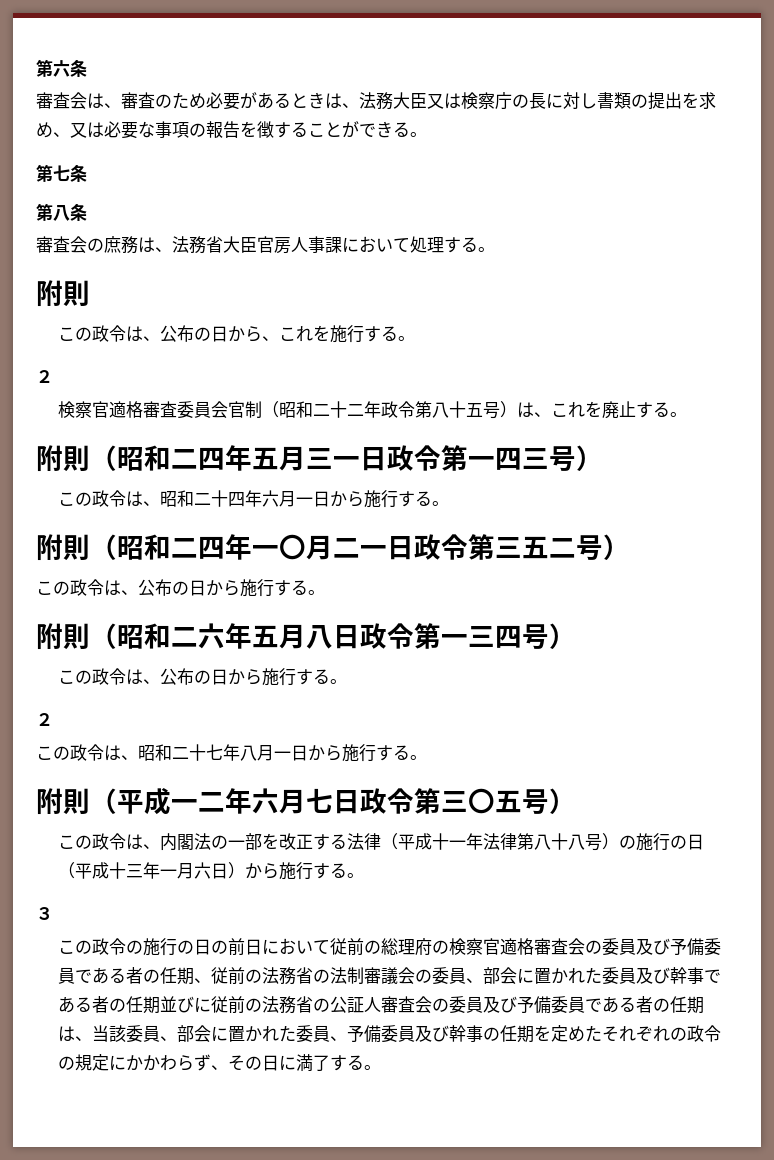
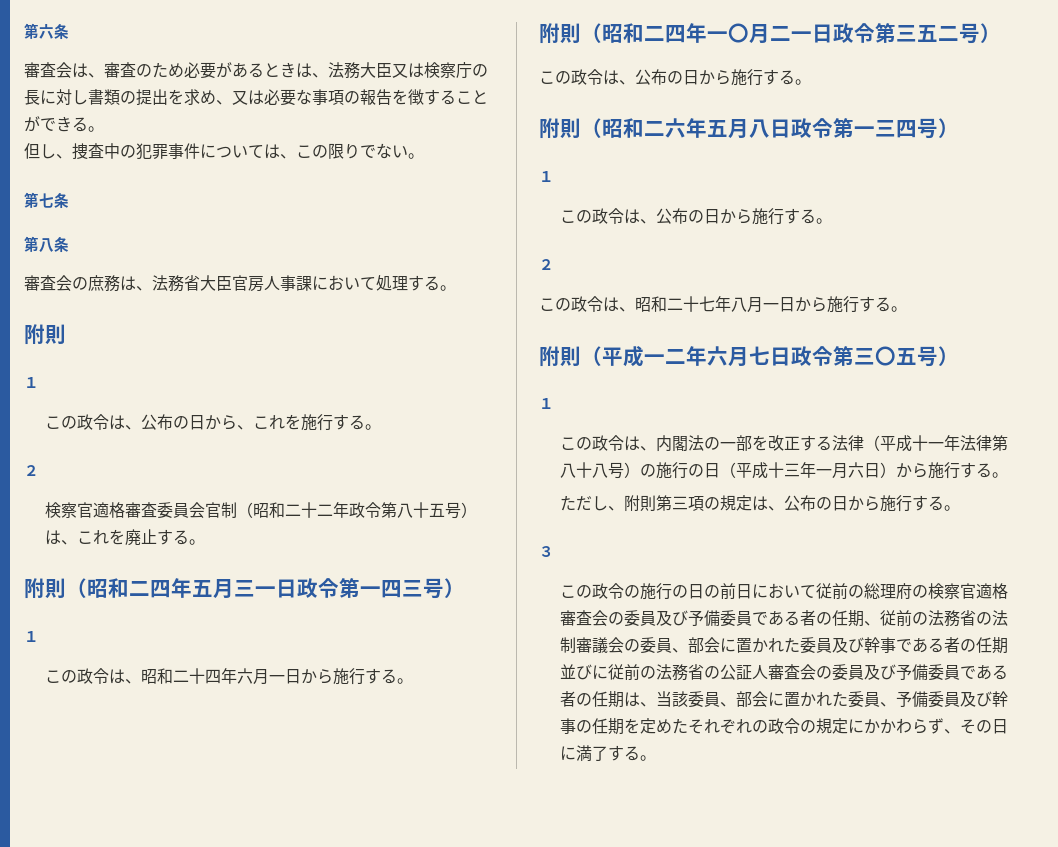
+ 但し、捜査中の犯罪事件については、この限りでない。
  審査会の庶務は、法務省大臣官房人事課において処理する。
  附則
+ １
  附則（昭和二四年五月三一日政令第一四三号）
+ １
  附則（昭和二六年五月八日政令第一三四号）
+ １
  附則（平成一二年六月七日政令第三〇五号）
+ １
+ ただし、附則第三項の規定は、公布の日から施行する。

